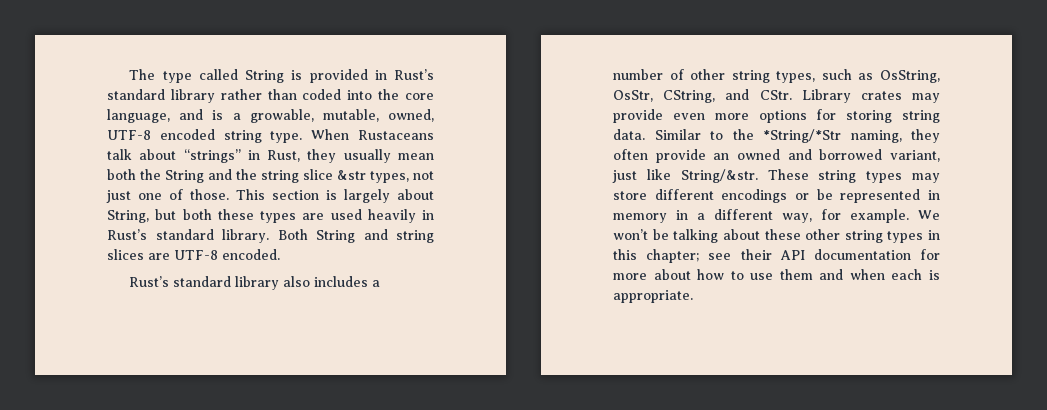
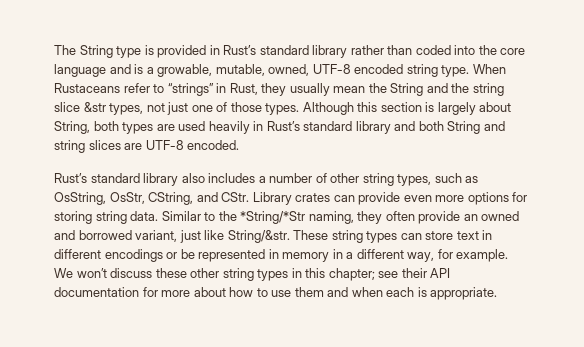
- The type called String is provided in Rust’s standard library rather than coded into the core language, and is a growable, mutable, owned, UTF-8 encoded string type.
+ The String type is provided in Rust’s standard library rather than coded into the core language and is a growable, mutable, owned, UTF-8 encoded string type.
- When Rustaceans talk about “strings” in Rust, they usually mean both the String and the string slice &str types, not just one of those. This section is largely about String, but both these types are used heavily in Rust’s standard library. Both String and string slices are UTF-8 encoded.
+ When Rustaceans refer to “strings” in Rust, they usually mean the String and the string slice &str types, not just one of those types. Although this section is largely about String, both types are used heavily in Rust’s standard library and both String and string slices are UTF-8 encoded.
- Library crates may provide even more options for storing string data.
+ Library crates can provide even more options for storing string data.
- These string types may store different encodings or be represented in memory in a different way, for example.
+ These string types can store text in different encodings or be represented in memory in a different way, for example.
- We won’t be talking about these other string types in this chapter; see their API documentation for more about how to use them and when each is appropriate.
+ We won’t discuss these other string types in this chapter; see their API documentation for more about how to use them and when each is appropriate.

